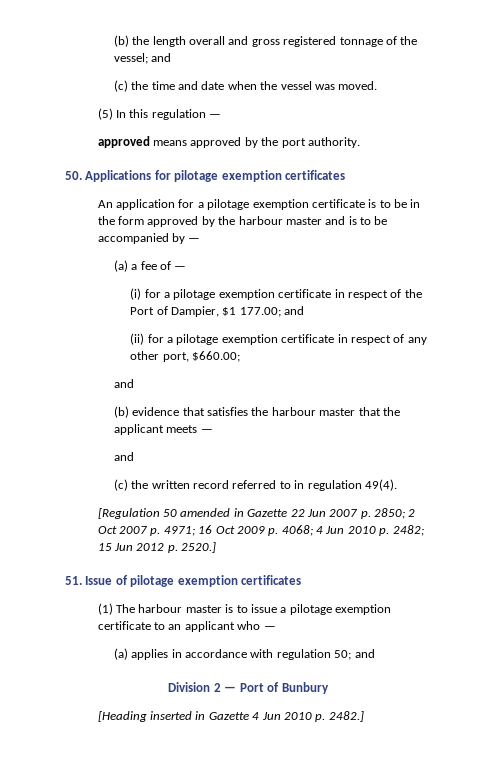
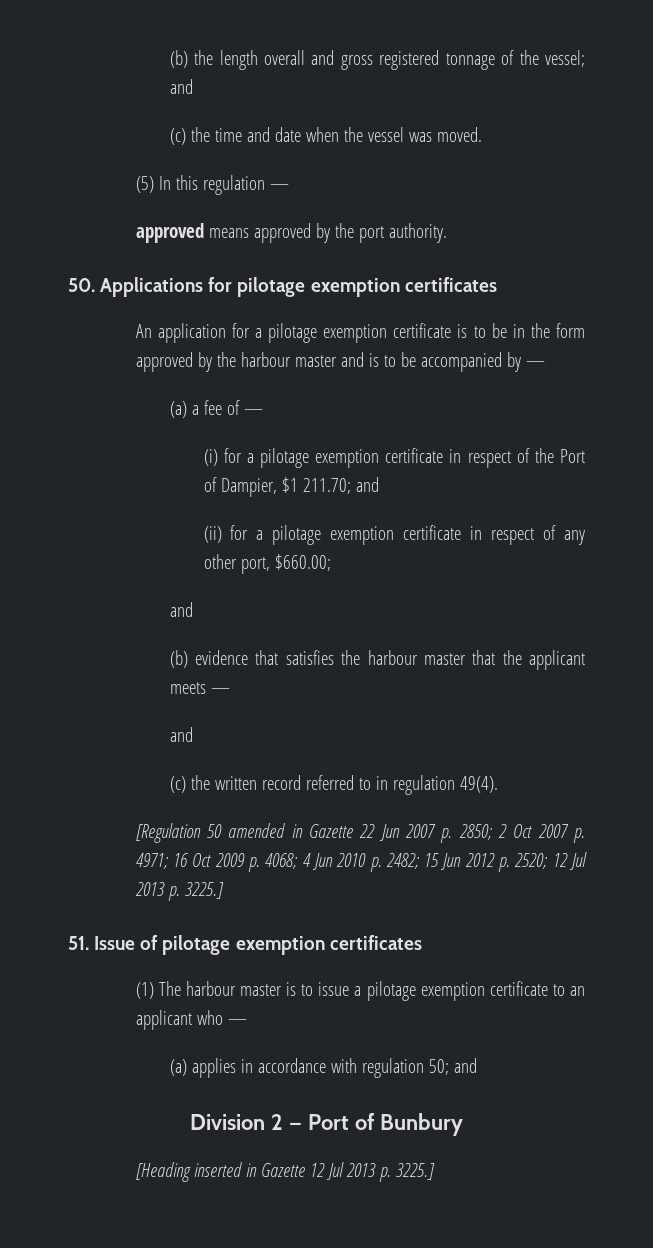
- (i) for a pilotage exemption certificate in respect of the Port of Dampier, $1 177.00; and
+ (i) for a pilotage exemption certificate in respect of the Port of Dampier, $1 211.70; and
- [Regulation 50 amended in Gazette 22 Jun 2007 p. 2850; 2 Oct 2007 p. 4971; 16 Oct 2009 p. 4068; 4 Jun 2010 p. 2482; 15 Jun 2012 p. 2520.]
+ [Regulation 50 amended in Gazette 22 Jun 2007 p. 2850; 2 Oct 2007 p. 4971; 16 Oct 2009 p. 4068; 4 Jun 2010 p. 2482; 15 Jun 2012 p. 2520; 12 Jul 2013 p. 3225.]
- [Heading inserted in Gazette 4 Jun 2010 p. 2482.]
+ [Heading inserted in Gazette 12 Jul 2013 p. 3225.]

